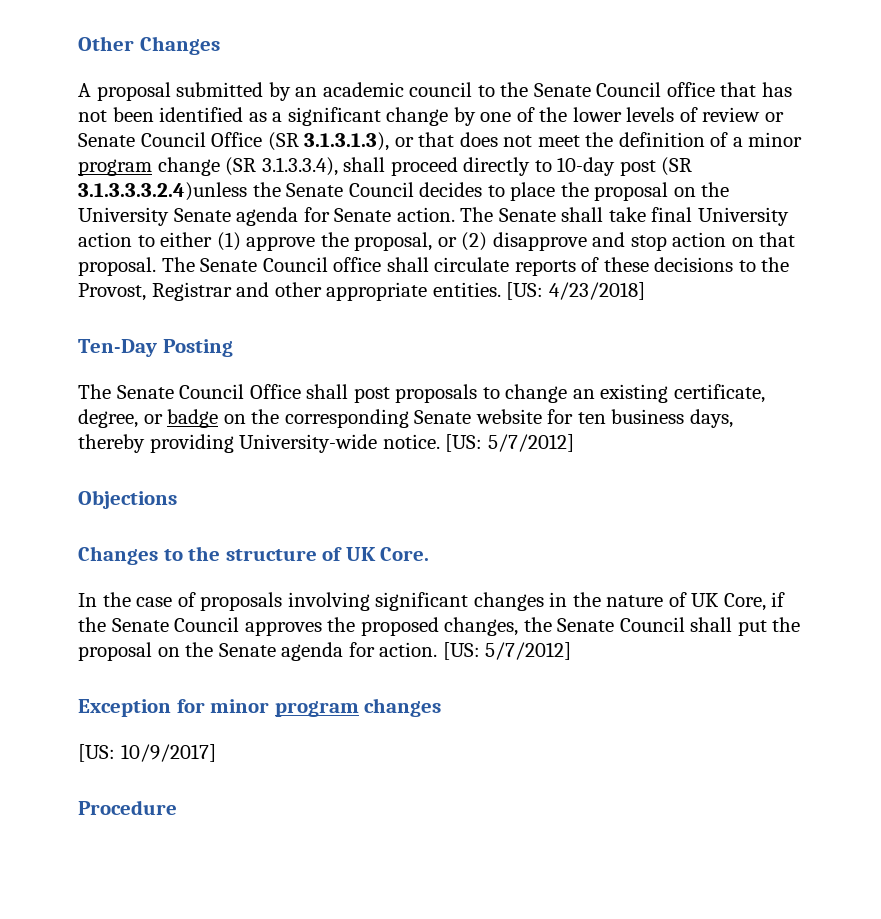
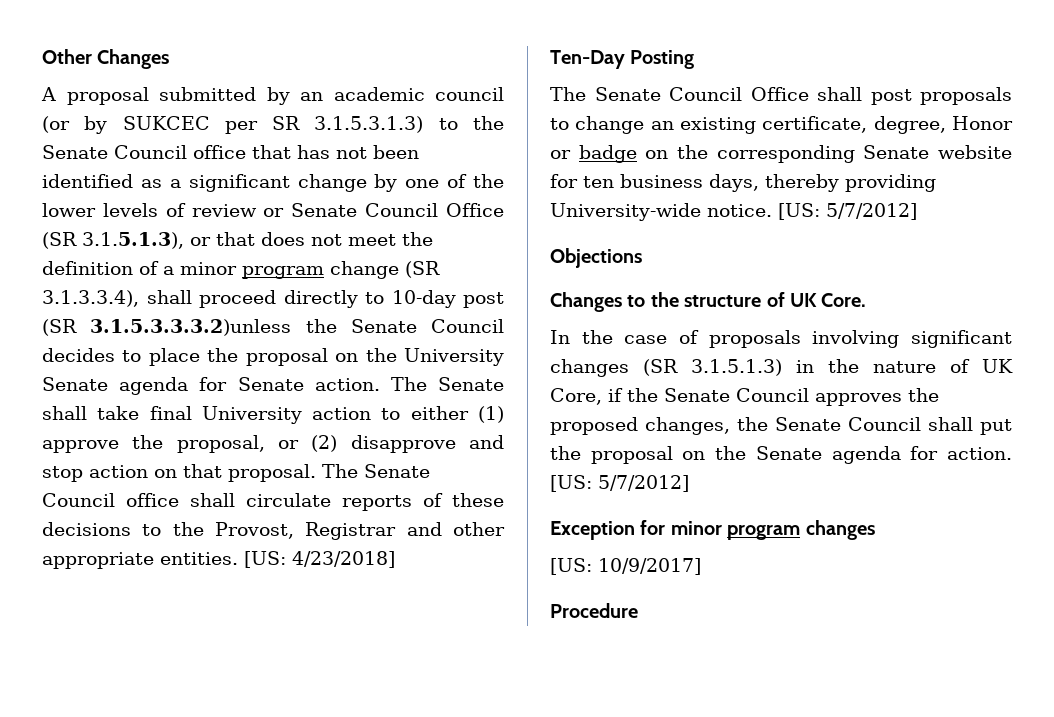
- A proposal submitted by an academic council to the Senate Council office that has not been identified as a significant change by one of the lower levels of review or Senate Council Office (SR 3.1.3.1.3), or that does not meet the definition of a minor program change (SR 3.1.3.3.4), shall proceed directly to 10-day post (SR 3.1.3.3.3.2.4)unless the Senate Council decides to place the proposal on the University Senate agenda for Senate action.
+ A proposal submitted by an academic council (or by SUKCEC per SR 3.1.5.3.1.3) to the Senate Council office that has not been identified as a significant change by one of the lower levels of review or Senate Council Office (SR 3.1.5.1.3), or that does not meet the definition of a minor program change (SR 3.1.3.3.4), shall proceed directly to 10-day post (SR 3.1.5.3.3.3.2)unless the Senate Council decides to place the proposal on the University Senate agenda for Senate action.
- The Senate Council Office shall post proposals to change an existing certificate, degree, or badge on the corresponding Senate website for ten business days, thereby providing University-wide notice.
+ The Senate Council Office shall post proposals to change an existing certificate, degree, Honor or badge on the corresponding Senate website for ten business days, thereby providing University-wide notice.
- In the case of proposals involving significant changes in the nature of UK Core, if the Senate Council approves the proposed changes, the Senate Council shall put the proposal on the Senate agenda for action.
+ In the case of proposals involving significant changes (SR 3.1.5.1.3) in the nature of UK Core, if the Senate Council approves the proposed changes, the Senate Council shall put the proposal on the Senate agenda for action.

